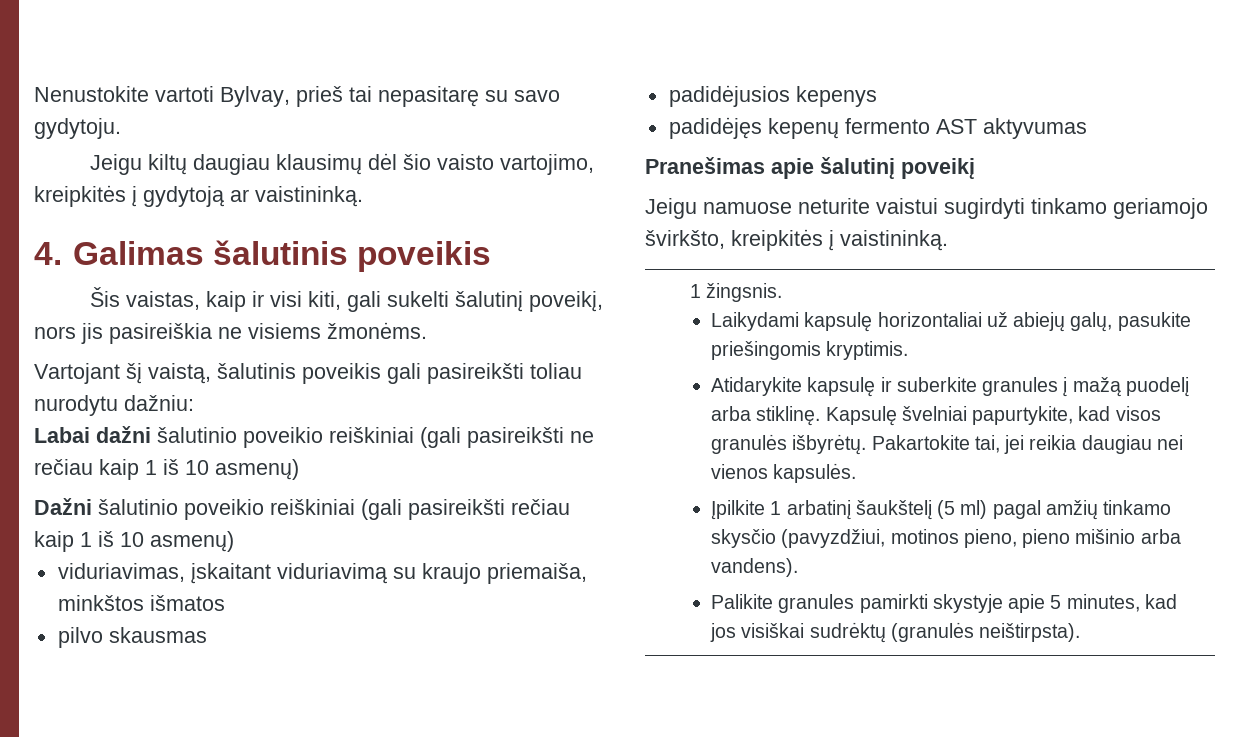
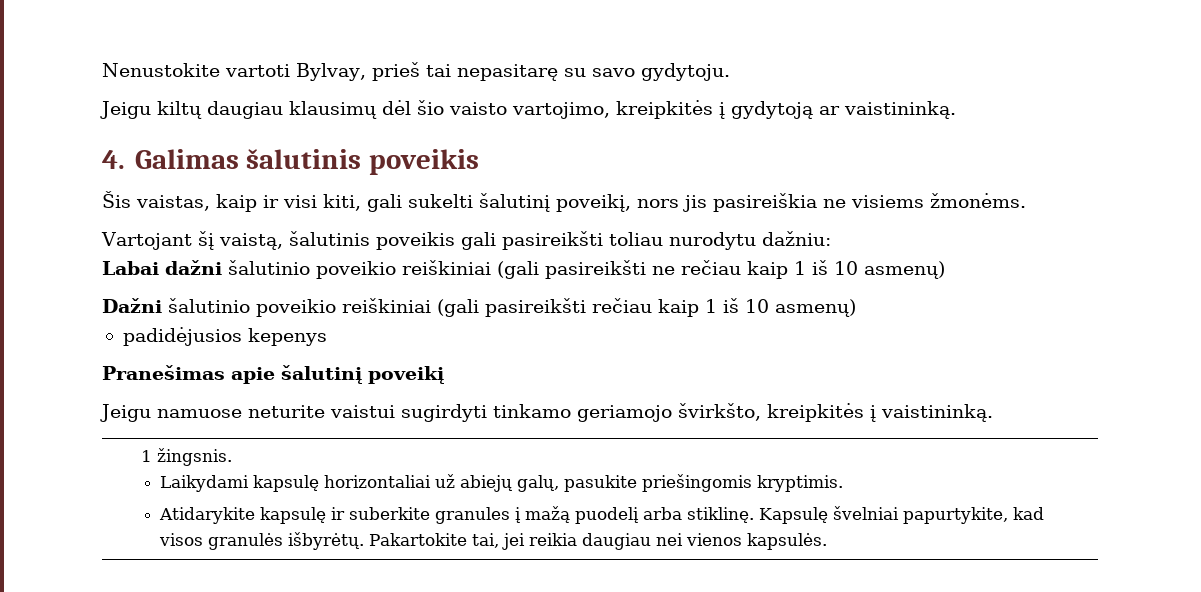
- viduriavimas, įskaitant viduriavimą su kraujo priemaiša, minkštos išmatos
- pilvo skausmas
  padidėjusios kepenys
- padidėjęs kepenų fermento AST aktyvumas
- Įpilkite 1 arbatinį šaukštelį (5 ml) pagal amžių tinkamo skysčio (pavyzdžiui, motinos pieno, pieno mišinio arba vandens).
- Palikite granules pamirkti skystyje apie 5 minutes, kad jos visiškai sudrėktų (granulės neištirpsta).

